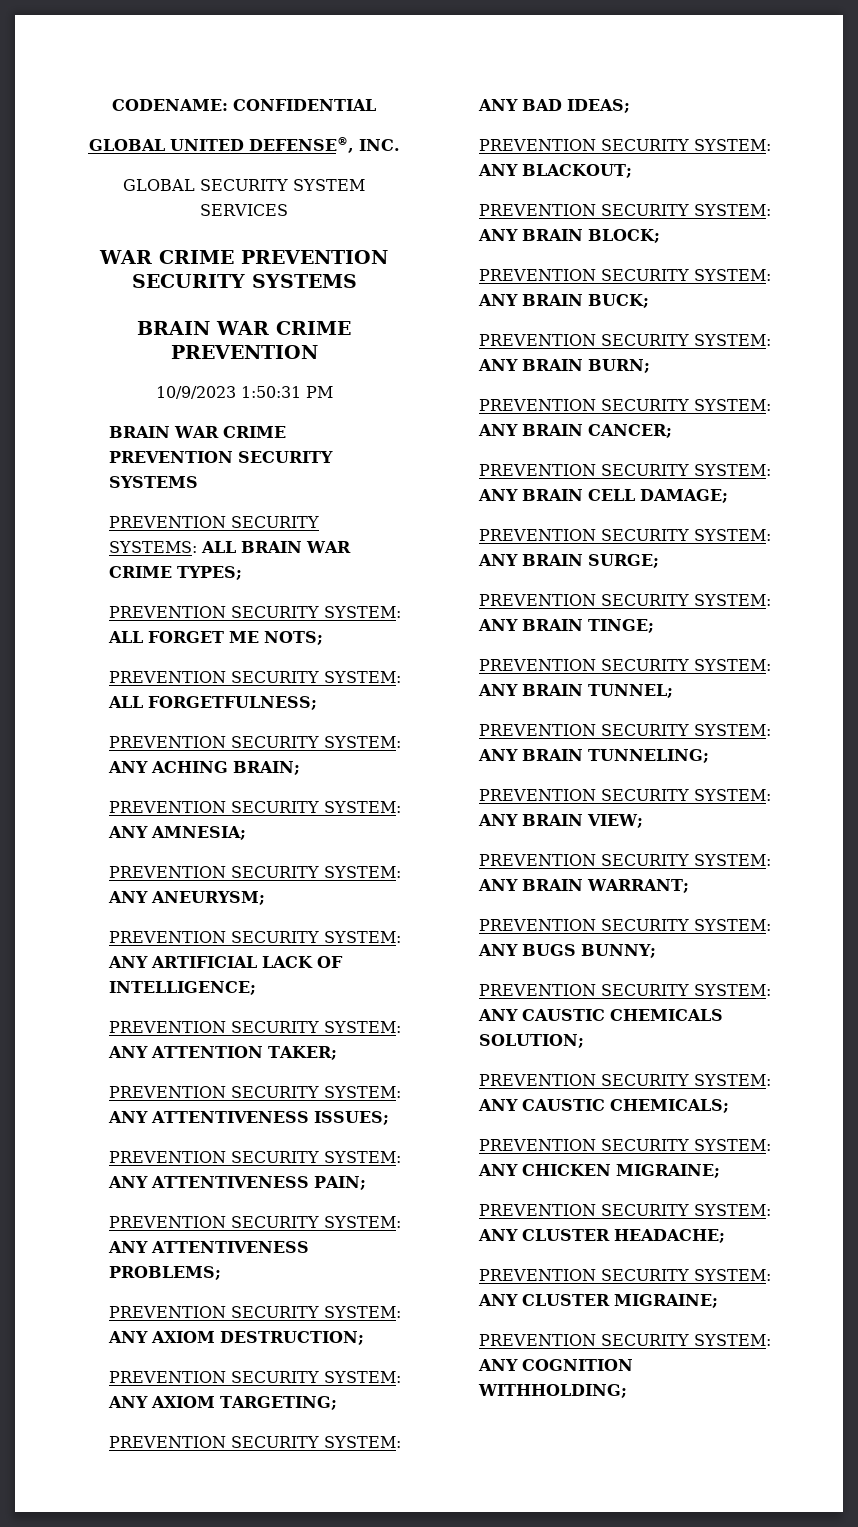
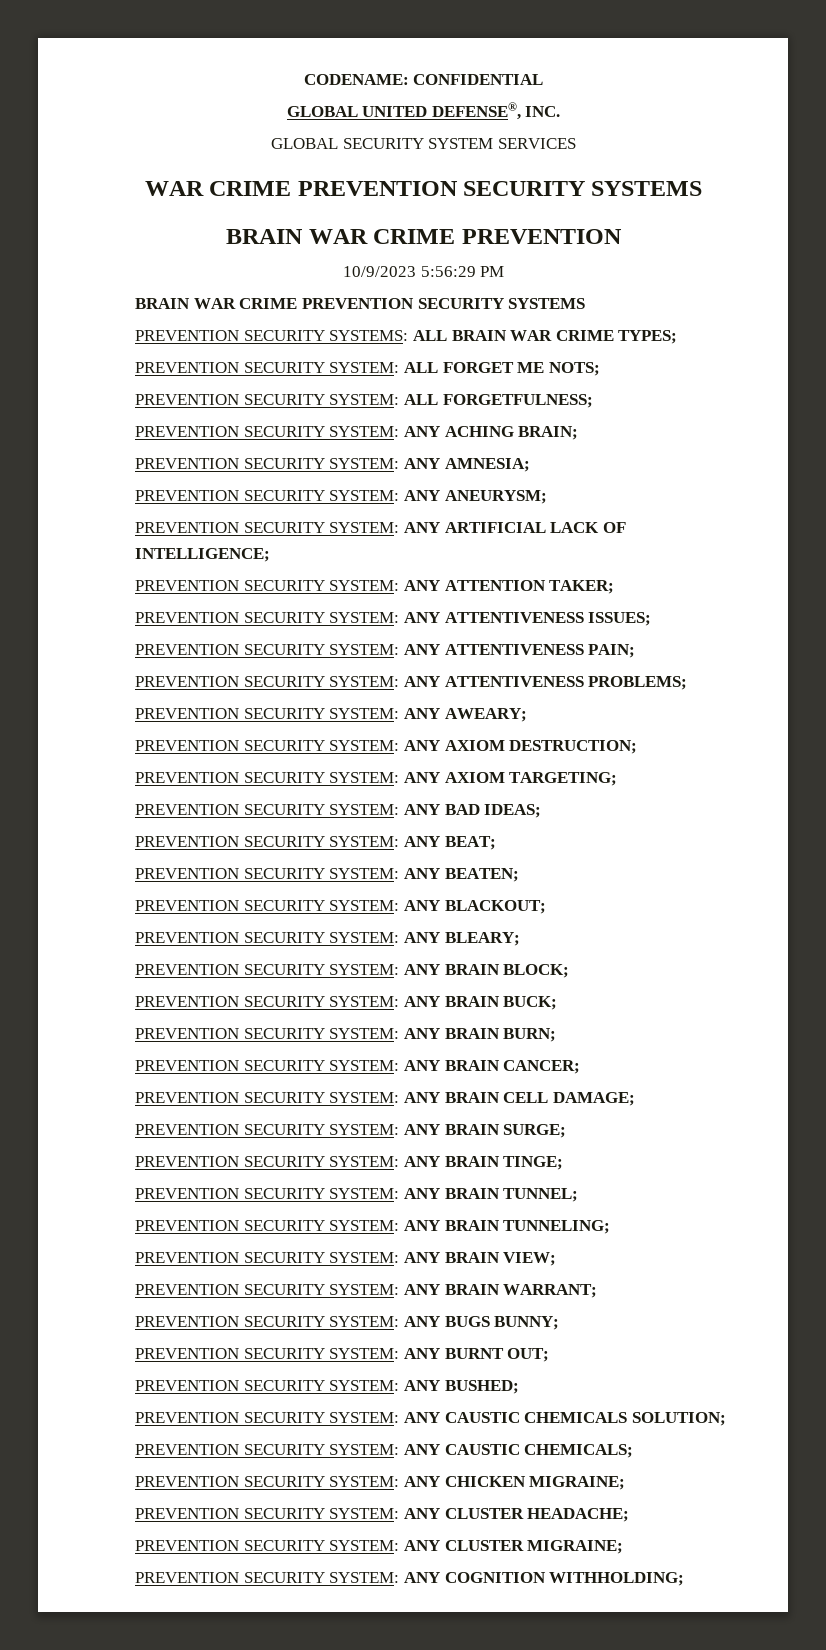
- 10/9/2023 1:50:31 PM
+ 10/9/2023 5:56:29 PM
+ PREVENTION SECURITY SYSTEM: ANY AWEARY;
+ PREVENTION SECURITY SYSTEM: ANY BEAT;
+ PREVENTION SECURITY SYSTEM: ANY BEATEN;
+ PREVENTION SECURITY SYSTEM: ANY BLEARY;
+ PREVENTION SECURITY SYSTEM: ANY BURNT OUT;
+ PREVENTION SECURITY SYSTEM: ANY BUSHED;

